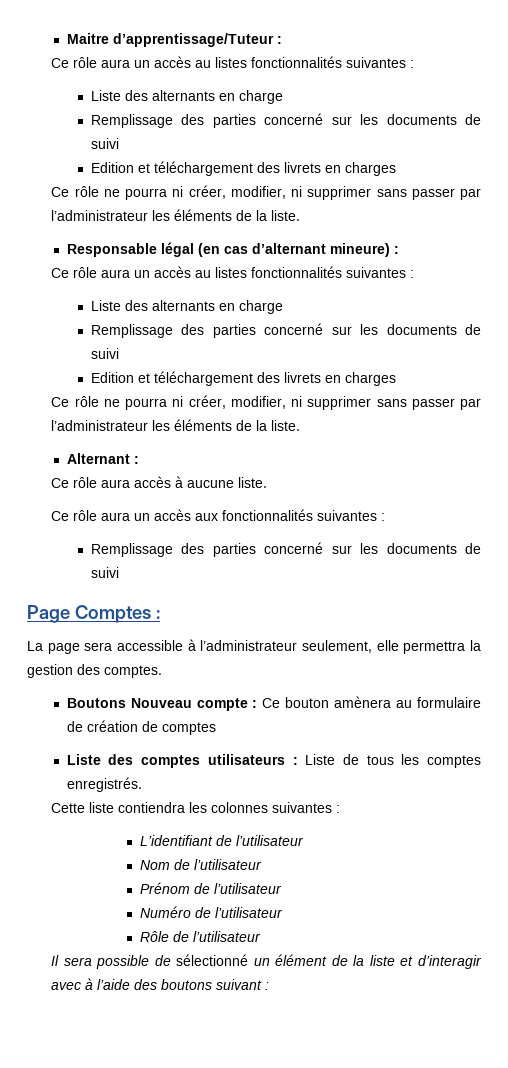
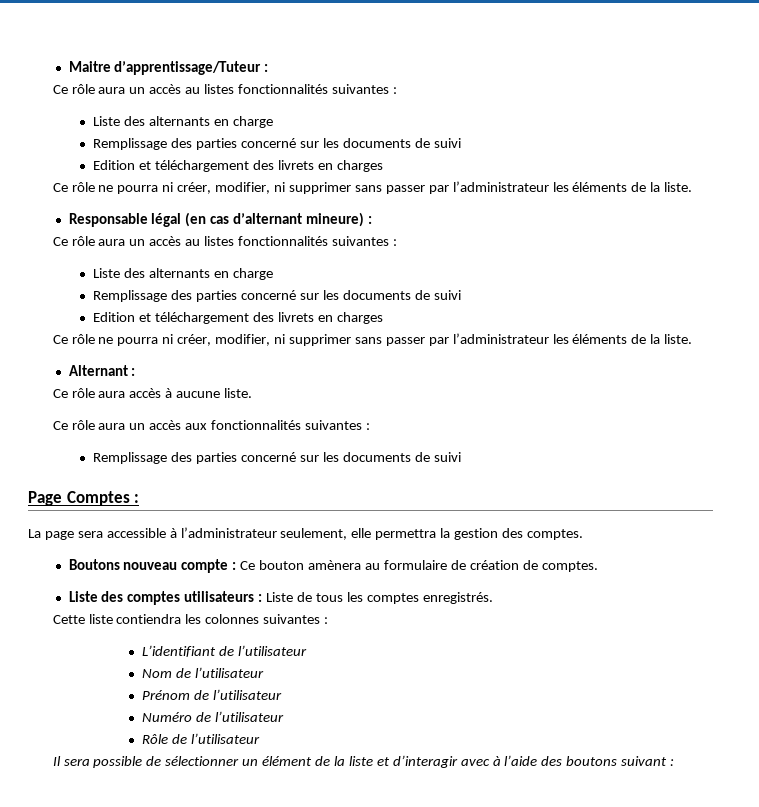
- Boutons Nouveau compte : Ce bouton amènera au formulaire de création de comptes
+ Boutons nouveau compte : Ce bouton amènera au formulaire de création de comptes.
- Il sera possible de sélectionné un élément de la liste et d’interagir avec à l’aide des boutons suivant :
+ Il sera possible de sélectionner un élément de la liste et d’interagir avec à l’aide des boutons suivant :

